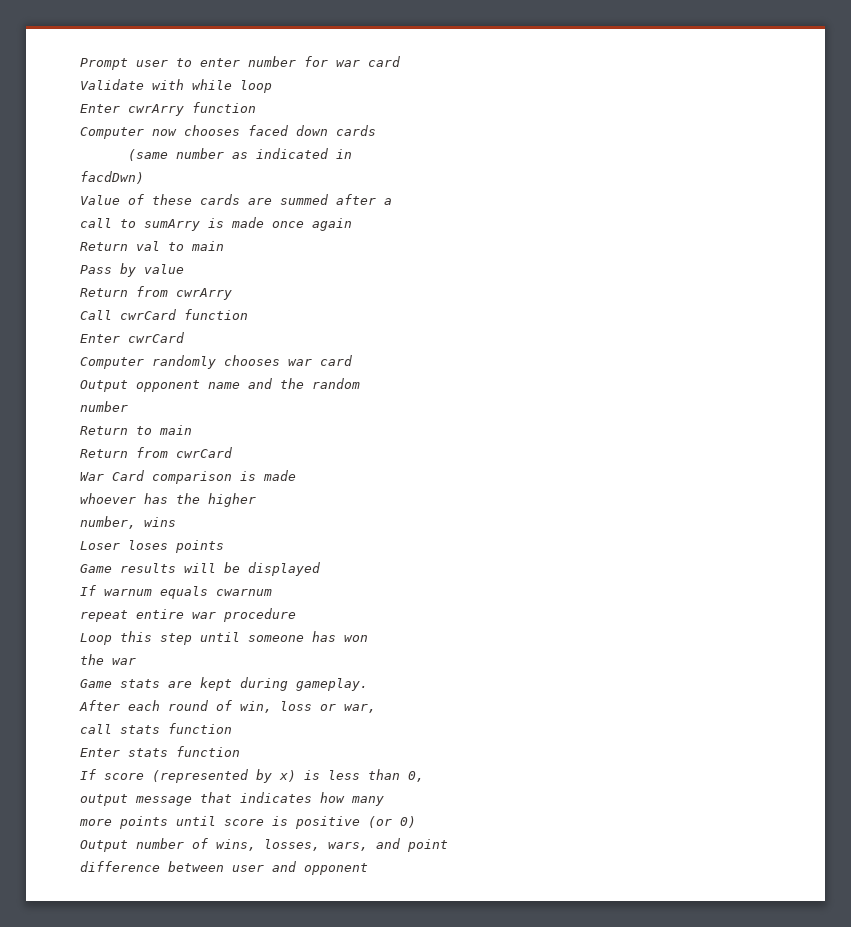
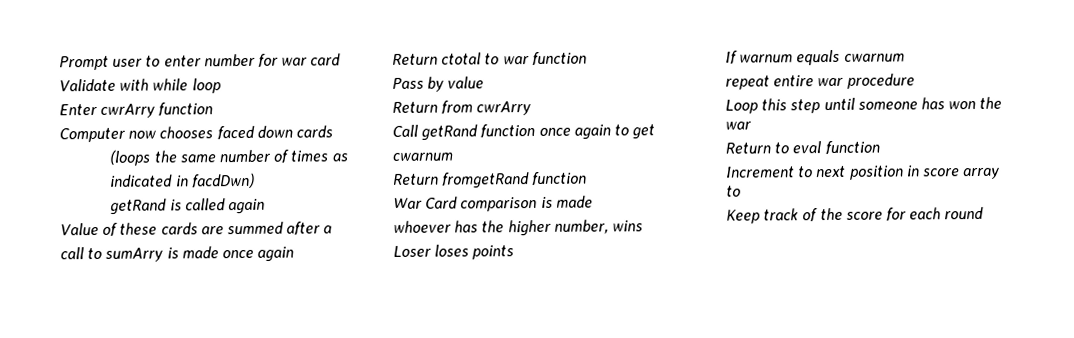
- (same number as indicated in
- facdDwn)
+ (loops the same number of times as
+ indicated in facdDwn)
+ getRand is called again
- Return val to main
+ Return ctotal to war function
- Call cwrCard function
- Enter cwrCard
- Computer randomly chooses war card
- Output opponent name and the random
- number
- Return to main
- Return from cwrCard
+ Call getRand function once again to get
+ cwarnum
+ Return fromgetRand function
- whoever has the higher
- number, wins
+ whoever has the higher number, wins
- Game results will be displayed
- Loop this step until someone has won
- the war
+ Loop this step until someone has won the war
- Game stats are kept during gameplay.
- After each round of win, loss or war,
- call stats function
- Enter stats function
- If score (represented by x) is less than 0,
- output message that indicates how many
- more points until score is positive (or 0)
- Output number of wins, losses, wars, and point
- difference between user and opponent
+ Return to eval function
+ Increment to next position in score array to
+ Keep track of the score for each round

